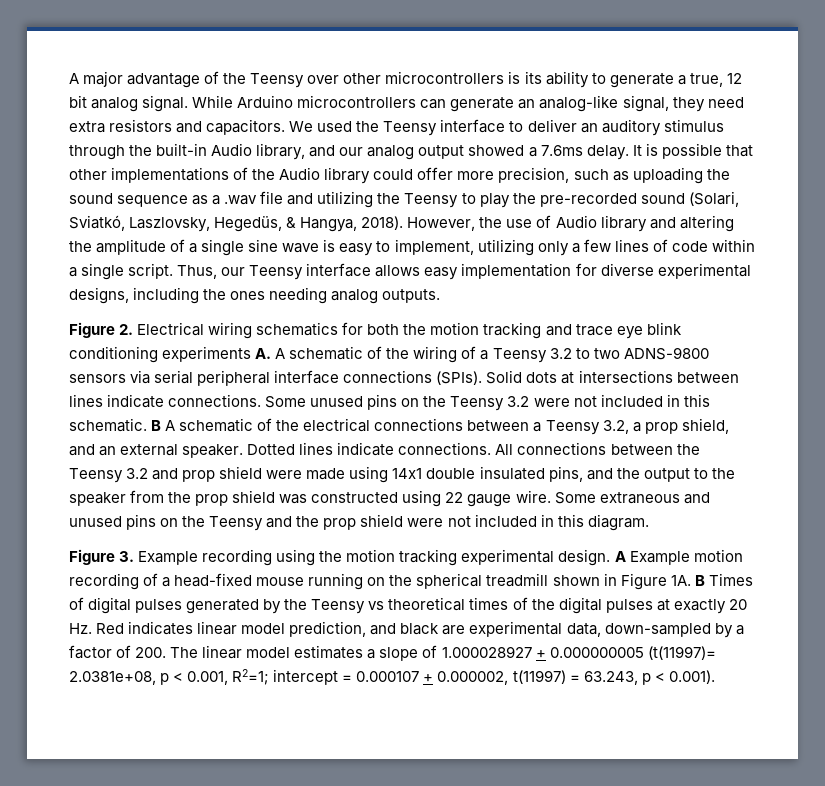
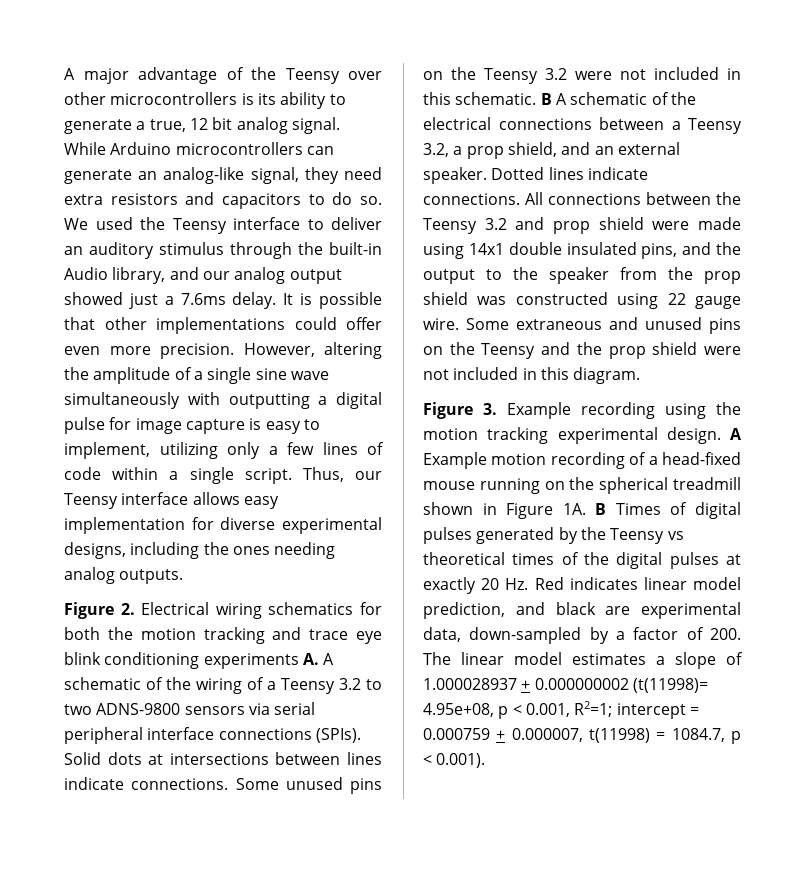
- While Arduino microcontrollers can generate an analog-like signal, they need extra resistors and capacitors.
+ While Arduino microcontrollers can generate an analog-like signal, they need extra resistors and capacitors to do so.
- We used the Teensy interface to deliver an auditory stimulus through the built-in Audio library, and our analog output showed a 7.6ms delay.
+ We used the Teensy interface to deliver an auditory stimulus through the built-in Audio library, and our analog output showed just a 7.6ms delay.
- It is possible that other implementations of the Audio library could offer more precision, such as uploading the sound sequence as a .wav file and utilizing the Teensy to play the pre-recorded sound (Solari, Sviatkó, Laszlovsky, Hegedüs, & Hangya, 2018). However, the use of Audio library and altering the amplitude of a single sine wave is easy to implement, utilizing only a few lines of code within a single script.
+ It is possible that other implementations could offer even more precision. However, altering the amplitude of a single sine wave simultaneously with outputting a digital pulse for image capture is easy to implement, utilizing only a few lines of code within a single script.
- B Times of digital pulses generated by the Teensy vs theoretical times of the digital pulses at exactly 20 Hz. Red indicates linear model prediction, and black are experimental data, down-sampled by a factor of 200. The linear model estimates a slope of 1.000028927 + 0.000000005 (t(11997)= 2.0381e+08, p < 0.001, R2=1; intercept = 0.000107 + 0.000002, t(11997) = 63.243, p < 0.001).
+ B Times of digital pulses generated by the Teensy vs theoretical times of the digital pulses at exactly 20 Hz. Red indicates linear model prediction, and black are experimental data, down-sampled by a factor of 200. The linear model estimates a slope of 1.000028937 + 0.000000002 (t(11998)= 4.95e+08, p < 0.001, R2=1; intercept = 0.000759 + 0.000007, t(11998) = 1084.7, p < 0.001).

